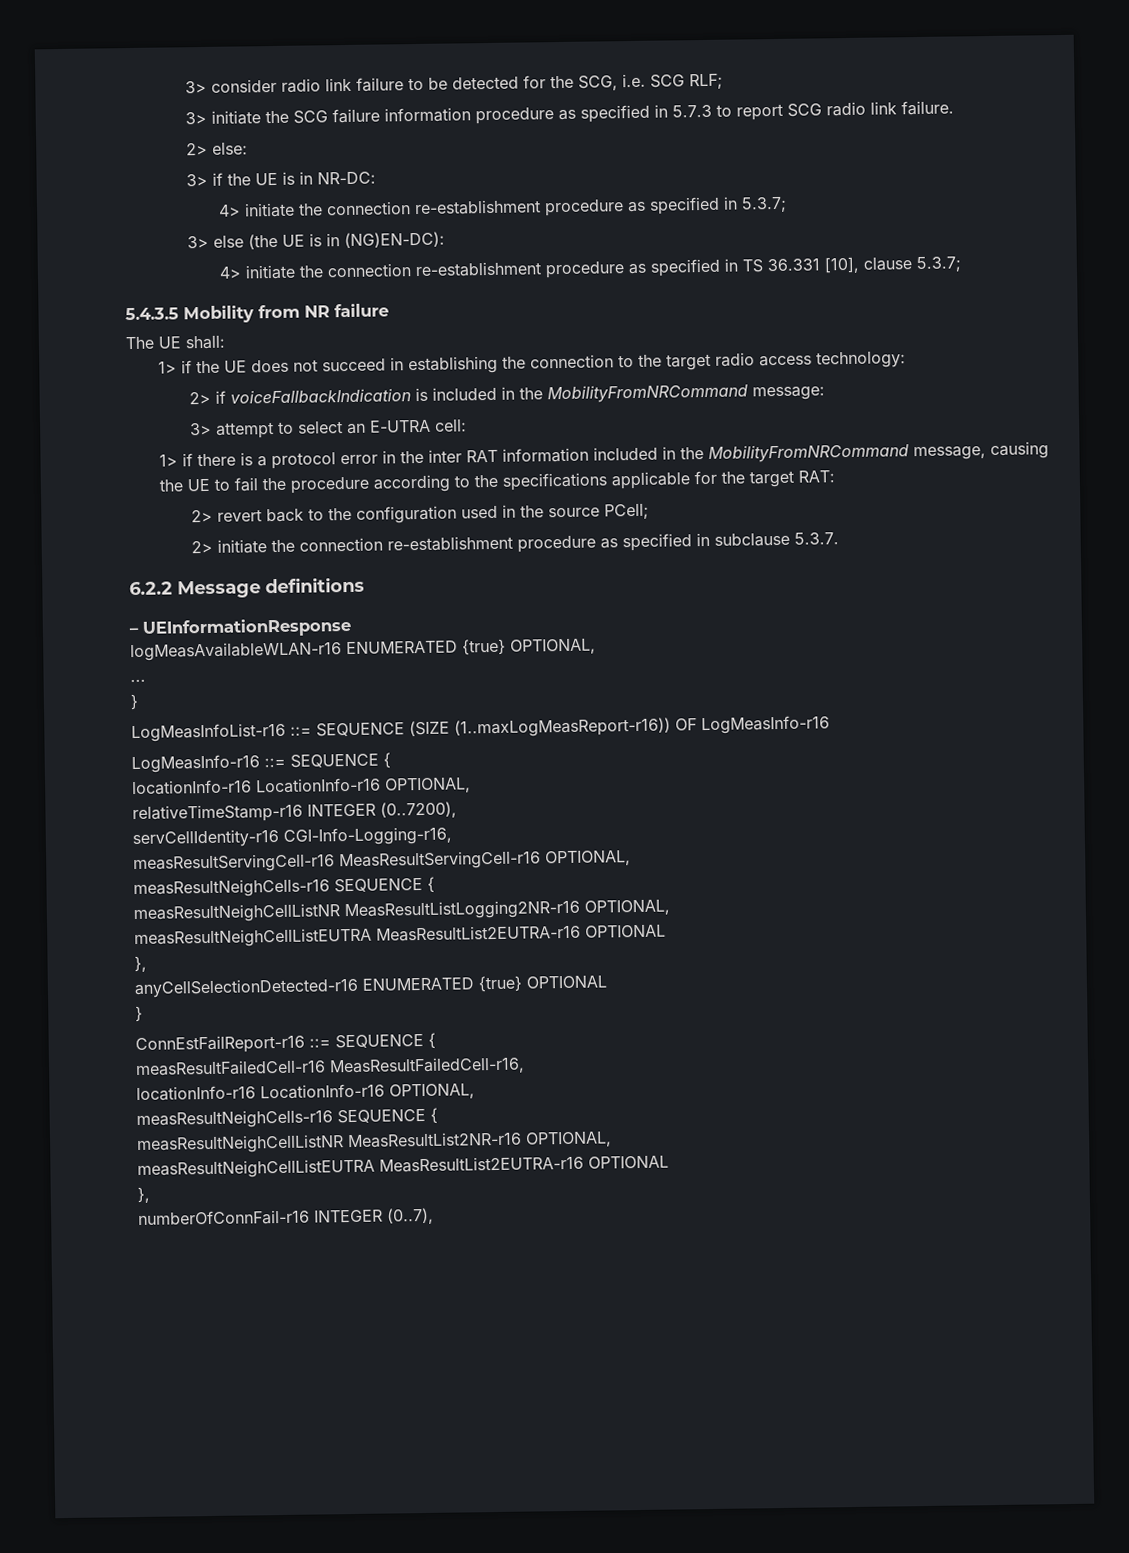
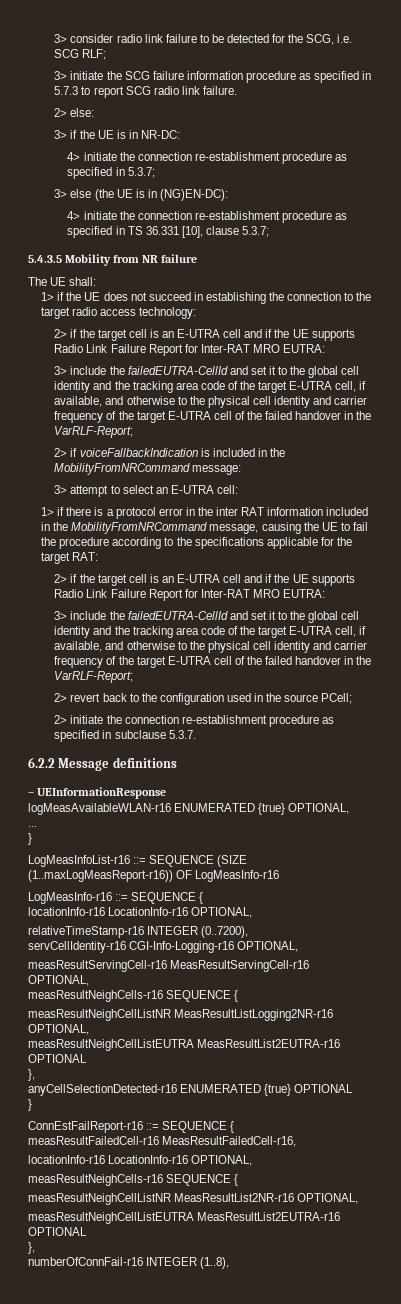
  1> if the UE does not succeed in establishing the connection to the target radio access technology:
+ 2> if the target cell is an E-UTRA cell and if the UE supports Radio Link Failure Report for Inter-RAT MRO EUTRA:
+ 3> include the failedEUTRA-CellId and set it to the global cell identity and the tracking area code of the target E-UTRA cell, if available, and otherwise to the physical cell identity and carrier frequency of the target E-UTRA cell of the failed handover in the VarRLF-Report;
  1> if there is a protocol error in the inter RAT information included in the MobilityFromNRCommand message, causing the UE to fail the procedure according to the specifications applicable for the target RAT:
+ 2> if the target cell is an E-UTRA cell and if the UE supports Radio Link Failure Report for Inter-RAT MRO EUTRA:
+ 3> include the failedEUTRA-CellId and set it to the global cell identity and the tracking area code of the target E-UTRA cell, if available, and otherwise to the physical cell identity and carrier frequency of the target E-UTRA cell of the failed handover in the VarRLF-Report;
- servCellIdentity-r16 CGI-Info-Logging-r16,
+ servCellIdentity-r16 CGI-Info-Logging-r16 OPTIONAL,
- numberOfConnFail-r16 INTEGER (0..7),
+ numberOfConnFail-r16 INTEGER (1..8),

